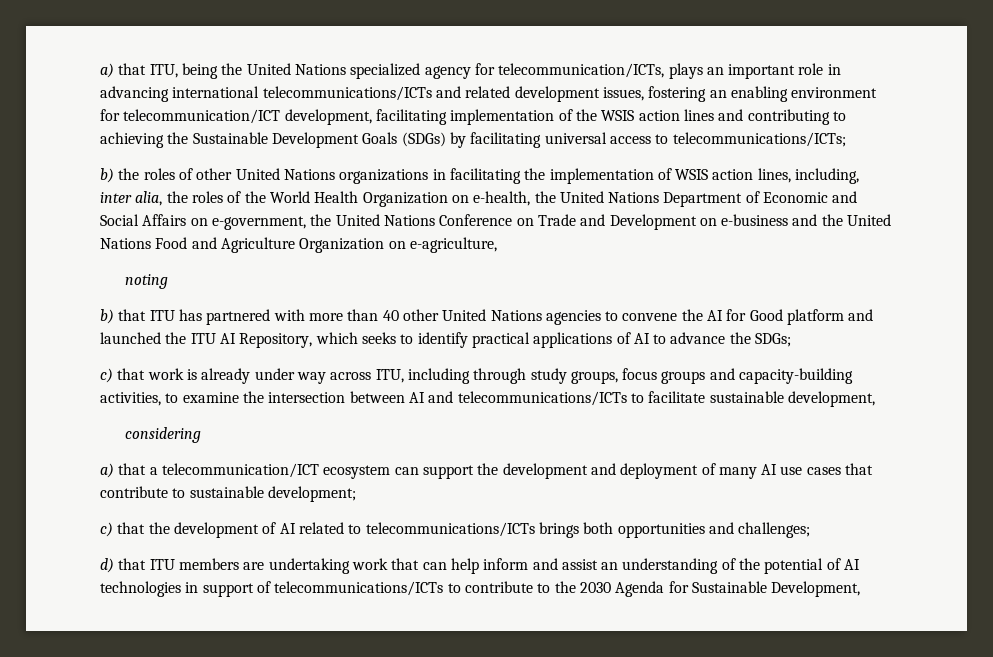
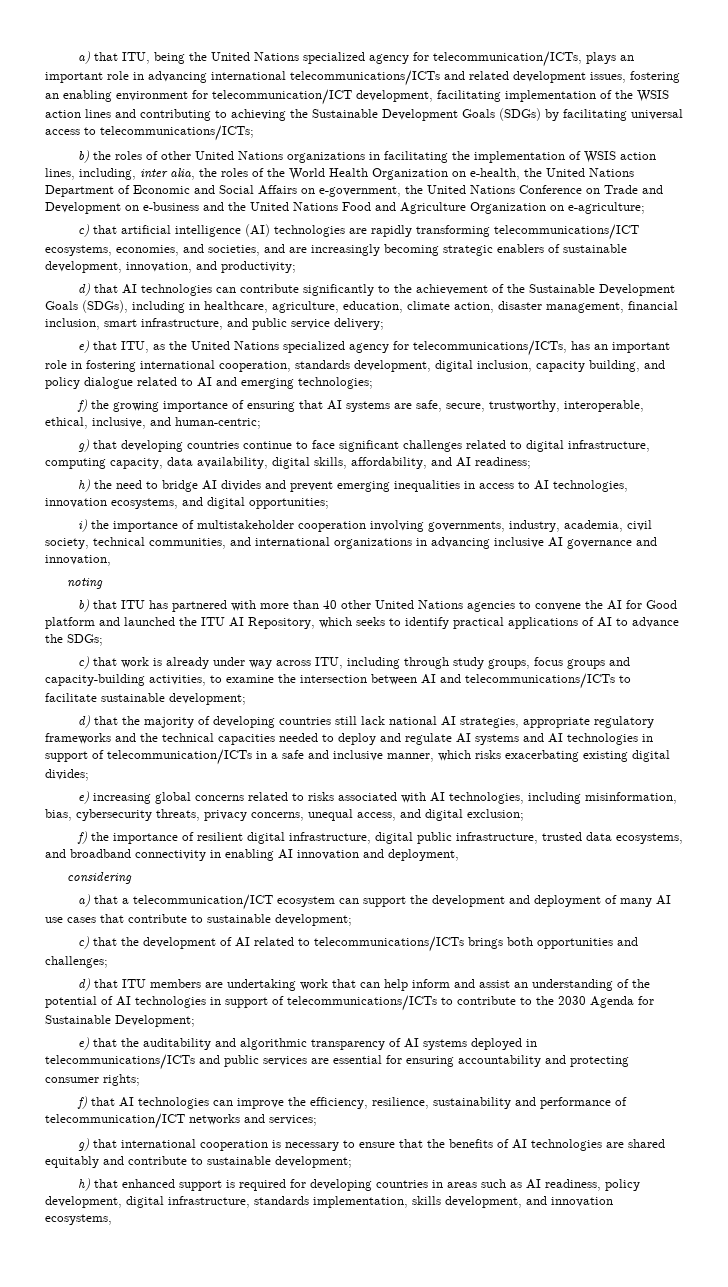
- b) the roles of other United Nations organizations in facilitating the implementation of WSIS action lines, including, inter alia, the roles of the World Health Organization on e-health, the United Nations Department of Economic and Social Affairs on e-government, the United Nations Conference on Trade and Development on e-business and the United Nations Food and Agriculture Organization on e-agriculture,
+ b) the roles of other United Nations organizations in facilitating the implementation of WSIS action lines, including, inter alia, the roles of the World Health Organization on e-health, the United Nations Department of Economic and Social Affairs on e-government, the United Nations Conference on Trade and Development on e-business and the United Nations Food and Agriculture Organization on e-agriculture;
+ c) that artificial intelligence (AI) technologies are rapidly transforming telecommunications/ICT ecosystems, economies, and societies, and are increasingly becoming strategic enablers of sustainable development, innovation, and productivity;
+ d) that AI technologies can contribute significantly to the achievement of the Sustainable Development Goals (SDGs), including in healthcare, agriculture, education, climate action, disaster management, financial inclusion, smart infrastructure, and public service delivery;
+ e) that ITU, as the United Nations specialized agency for telecommunications/ICTs, has an important role in fostering international cooperation, standards development, digital inclusion, capacity building, and policy dialogue related to AI and emerging technologies;
+ f) the growing importance of ensuring that AI systems are safe, secure, trustworthy, interoperable, ethical, inclusive, and human-centric;
+ g) that developing countries continue to face significant challenges related to digital infrastructure, computing capacity, data availability, digital skills, affordability, and AI readiness;
+ h) the need to bridge AI divides and prevent emerging inequalities in access to AI technologies, innovation ecosystems, and digital opportunities;
+ i) the importance of multistakeholder cooperation involving governments, industry, academia, civil society, technical communities, and international organizations in advancing inclusive AI governance and innovation,
- c) that work is already under way across ITU, including through study groups, focus groups and capacity-building activities, to examine the intersection between AI and telecommunications/ICTs to facilitate sustainable development,
+ c) that work is already under way across ITU, including through study groups, focus groups and capacity-building activities, to examine the intersection between AI and telecommunications/ICTs to facilitate sustainable development;
+ d) that the majority of developing countries still lack national AI strategies, appropriate regulatory frameworks and the technical capacities needed to deploy and regulate AI systems and AI technologies in support of telecommunication/ICTs in a safe and inclusive manner, which risks exacerbating existing digital divides;
+ e) increasing global concerns related to risks associated with AI technologies, including misinformation, bias, cybersecurity threats, privacy concerns, unequal access, and digital exclusion;
+ f) the importance of resilient digital infrastructure, digital public infrastructure, trusted data ecosystems, and broadband connectivity in enabling AI innovation and deployment,
- d) that ITU members are undertaking work that can help inform and assist an understanding of the potential of AI technologies in support of telecommunications/ICTs to contribute to the 2030 Agenda for Sustainable Development,
+ d) that ITU members are undertaking work that can help inform and assist an understanding of the potential of AI technologies in support of telecommunications/ICTs to contribute to the 2030 Agenda for Sustainable Development;
+ e) that the auditability and algorithmic transparency of AI systems deployed in telecommunications/ICTs and public services are essential for ensuring accountability and protecting consumer rights;
+ f) that AI technologies can improve the efficiency, resilience, sustainability and performance of telecommunication/ICT networks and services;
+ g) that international cooperation is necessary to ensure that the benefits of AI technologies are shared equitably and contribute to sustainable development;
+ h) that enhanced support is required for developing countries in areas such as AI readiness, policy development, digital infrastructure, standards implementation, skills development, and innovation ecosystems,

